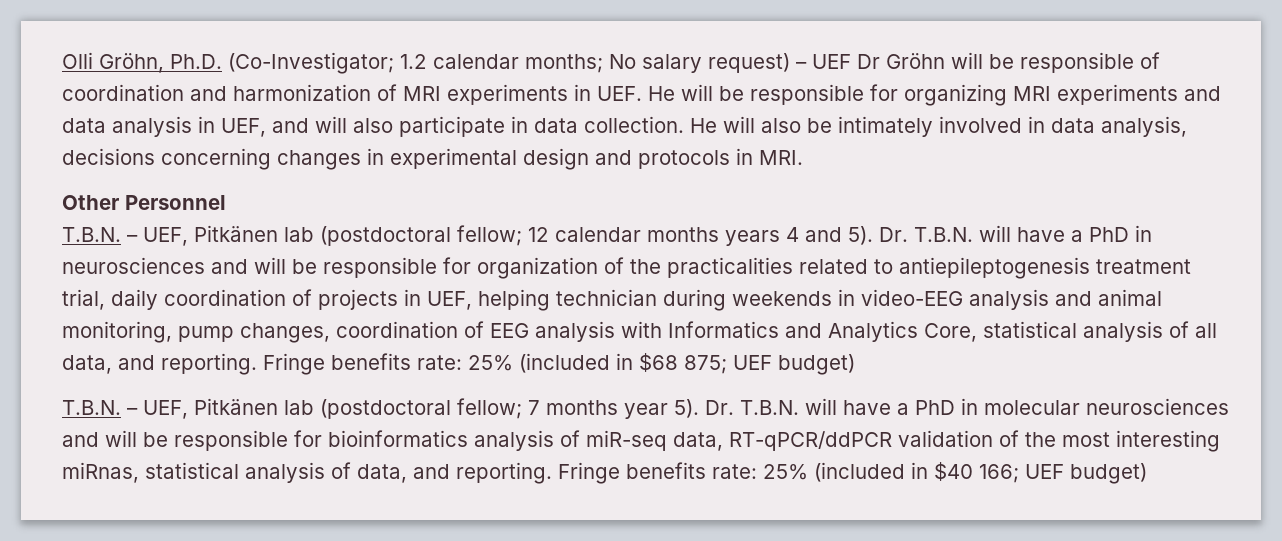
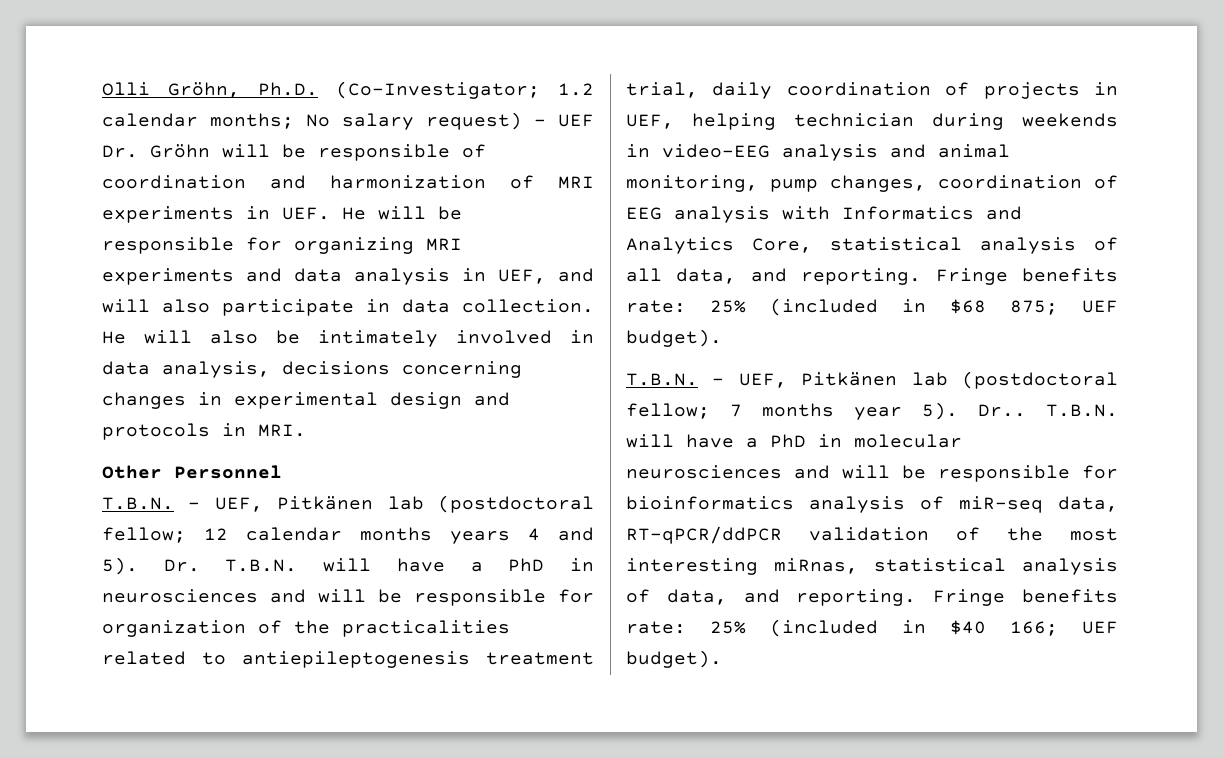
- Olli Gröhn, Ph.D. (Co-Investigator; 1.2 calendar months; No salary request) – UEF Dr Gröhn will be responsible of coordination and harmonization of MRI experiments in UEF. He will be responsible for organizing MRI experiments and data analysis in UEF, and will also participate in data collection.
+ Olli Gröhn, Ph.D. (Co-Investigator; 1.2 calendar months; No salary request) – UEF Dr. Gröhn will be responsible of coordination and harmonization of MRI experiments in UEF. He will be responsible for organizing MRI experiments and data analysis in UEF, and will also participate in data collection.
- Fringe benefits rate: 25% (included in $68 875; UEF budget)
+ Fringe benefits rate: 25% (included in $68 875; UEF budget).
- Dr. T.B.N. will have a PhD in molecular neurosciences and will be responsible for bioinformatics analysis of miR-seq data, RT-qPCR/ddPCR validation of the most interesting miRnas, statistical analysis of data, and reporting.
+ Dr.. T.B.N. will have a PhD in molecular neurosciences and will be responsible for bioinformatics analysis of miR-seq data, RT-qPCR/ddPCR validation of the most interesting miRnas, statistical analysis of data, and reporting.
- Fringe benefits rate: 25% (included in $40 166; UEF budget)
+ Fringe benefits rate: 25% (included in $40 166; UEF budget).

